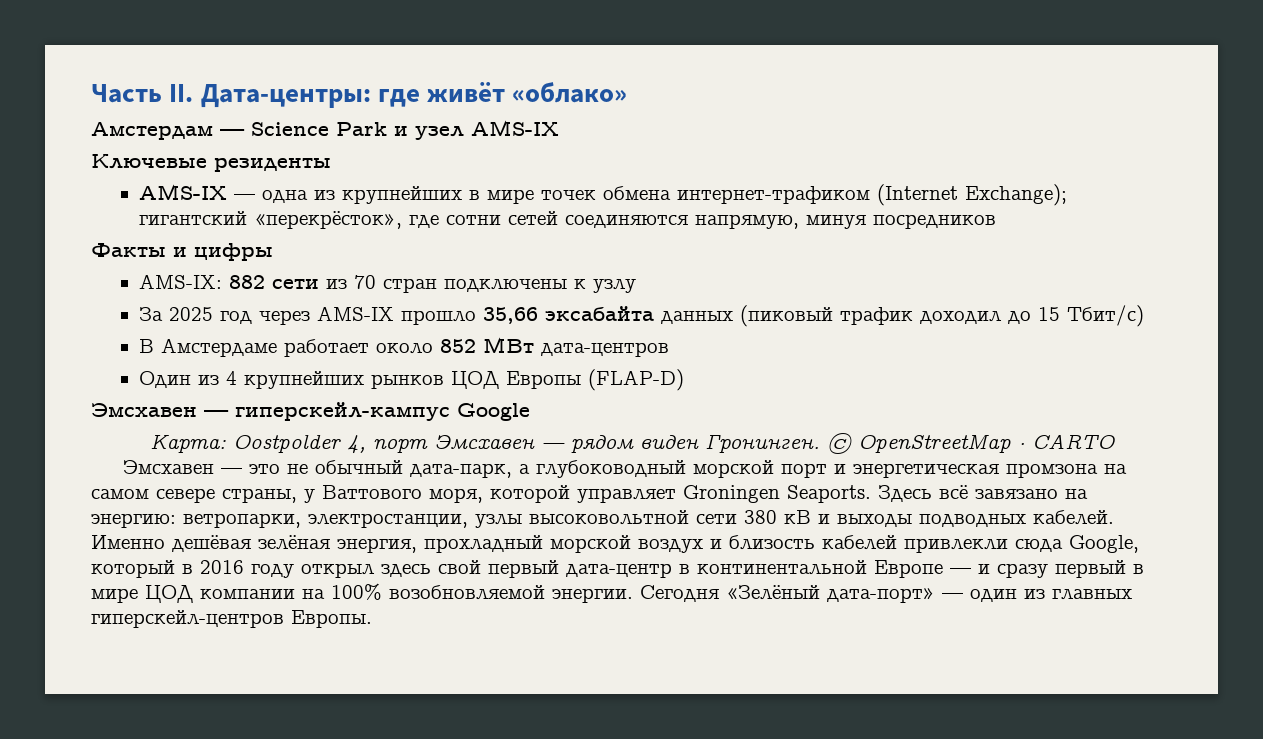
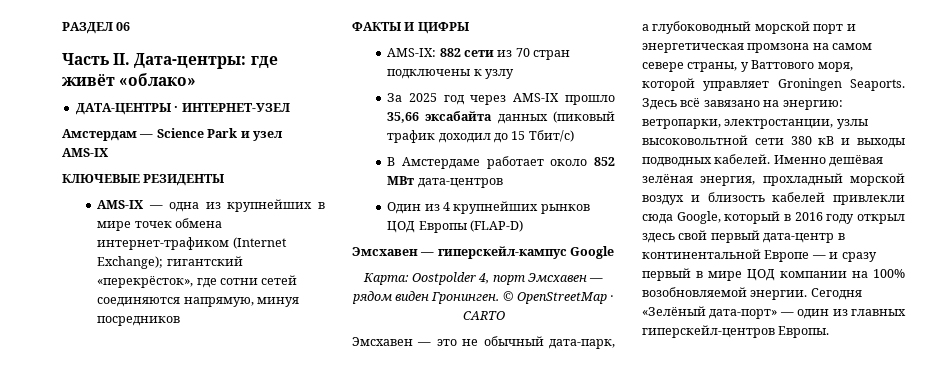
+ РАЗДЕЛ 06
+ ДАТА-ЦЕНТРЫ · ИНТЕРНЕТ-УЗЕЛ
- Ключевые резиденты
+ КЛЮЧЕВЫЕ РЕЗИДЕНТЫ
- Факты и цифры
+ ФАКТЫ И ЦИФРЫ

